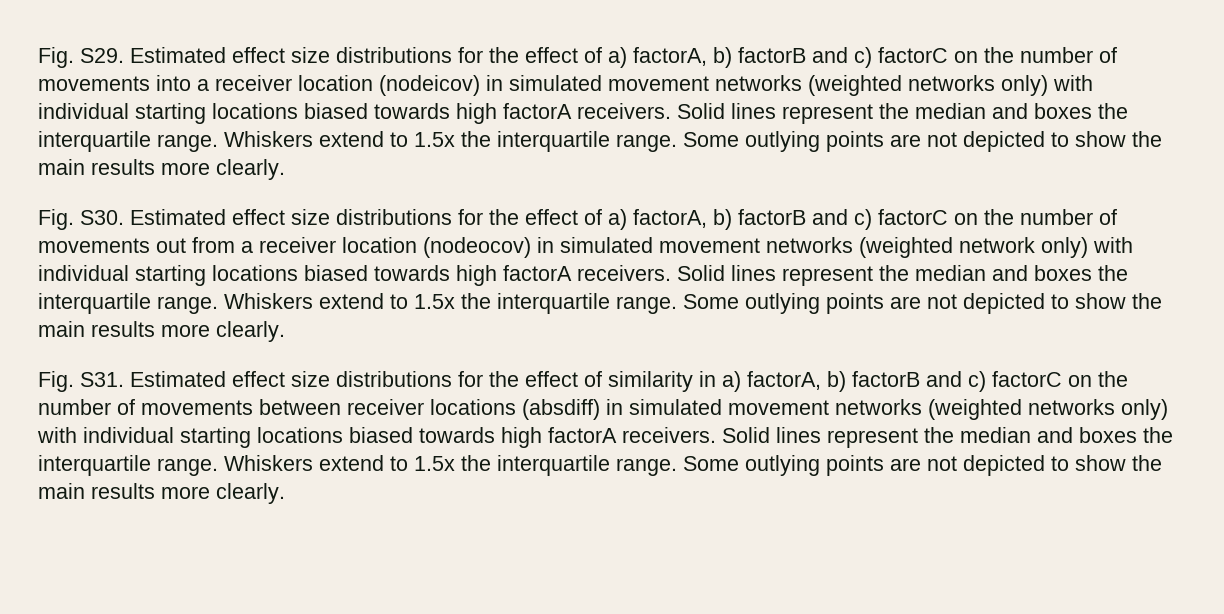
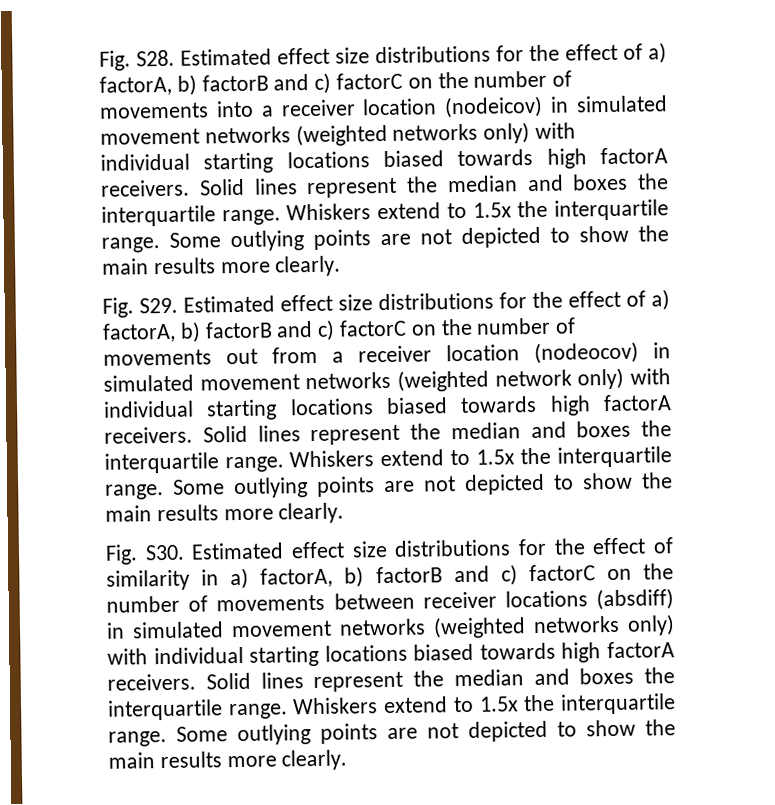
- Fig. S29. Estimated effect size distributions for the effect of a) factorA, b) factorB and c) factorC on the number of movements into a receiver location (nodeicov) in simulated movement networks (weighted networks only) with individual starting locations biased towards high factorA receivers.
+ Fig. S28. Estimated effect size distributions for the effect of a) factorA, b) factorB and c) factorC on the number of movements into a receiver location (nodeicov) in simulated movement networks (weighted networks only) with individual starting locations biased towards high factorA receivers.
- Fig. S30. Estimated effect size distributions for the effect of a) factorA, b) factorB and c) factorC on the number of movements out from a receiver location (nodeocov) in simulated movement networks (weighted network only) with individual starting locations biased towards high factorA receivers.
+ Fig. S29. Estimated effect size distributions for the effect of a) factorA, b) factorB and c) factorC on the number of movements out from a receiver location (nodeocov) in simulated movement networks (weighted network only) with individual starting locations biased towards high factorA receivers.
- Fig. S31. Estimated effect size distributions for the effect of similarity in a) factorA, b) factorB and c) factorC on the number of movements between receiver locations (absdiff) in simulated movement networks (weighted networks only) with individual starting locations biased towards high factorA receivers.
+ Fig. S30. Estimated effect size distributions for the effect of similarity in a) factorA, b) factorB and c) factorC on the number of movements between receiver locations (absdiff) in simulated movement networks (weighted networks only) with individual starting locations biased towards high factorA receivers.

